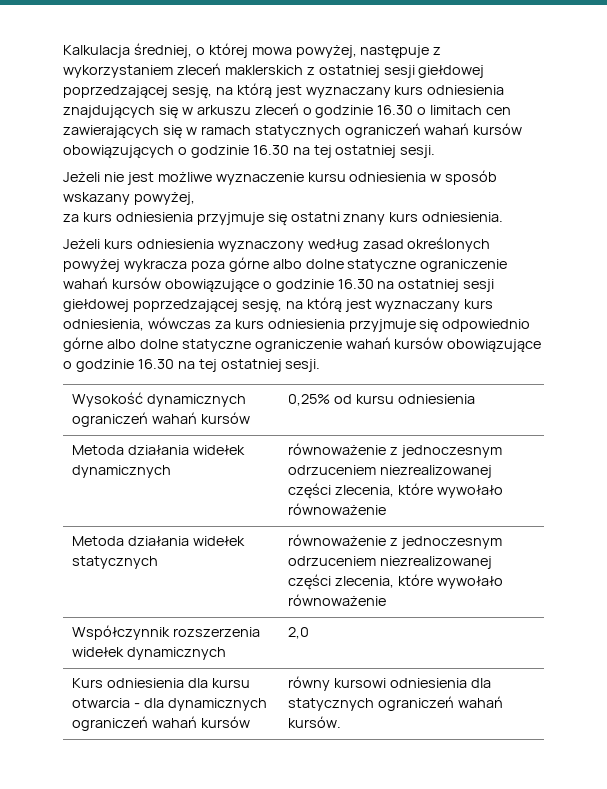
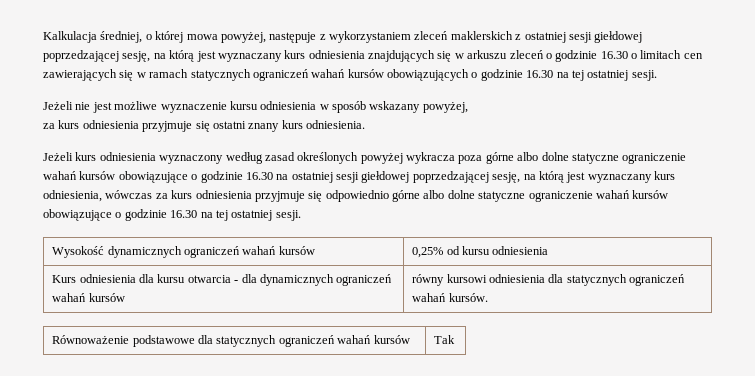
- Metoda działania widełek dynamicznych | równoważenie z jednoczesnym odrzuceniem niezrealizowanej części zlecenia, które wywołało równoważenie
- Metoda działania widełek statycznych | równoważenie z jednoczesnym odrzuceniem niezrealizowanej części zlecenia, które wywołało równoważenie
- Współczynnik rozszerzenia widełek dynamicznych | 2,0
+ Równoważenie podstawowe dla statycznych ograniczeń wahań kursów | Tak

